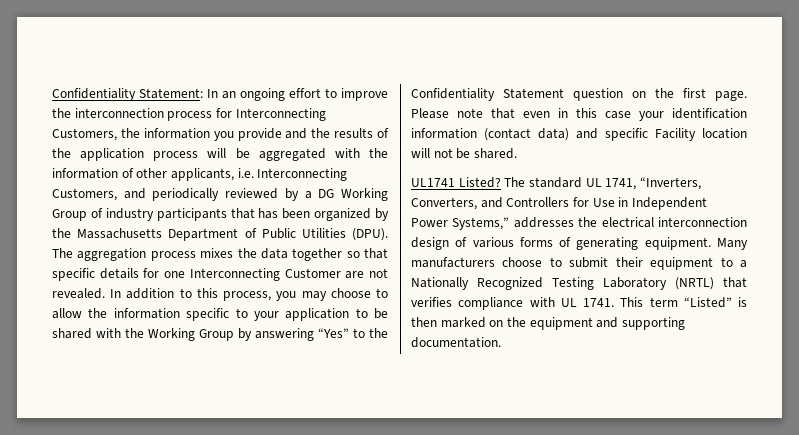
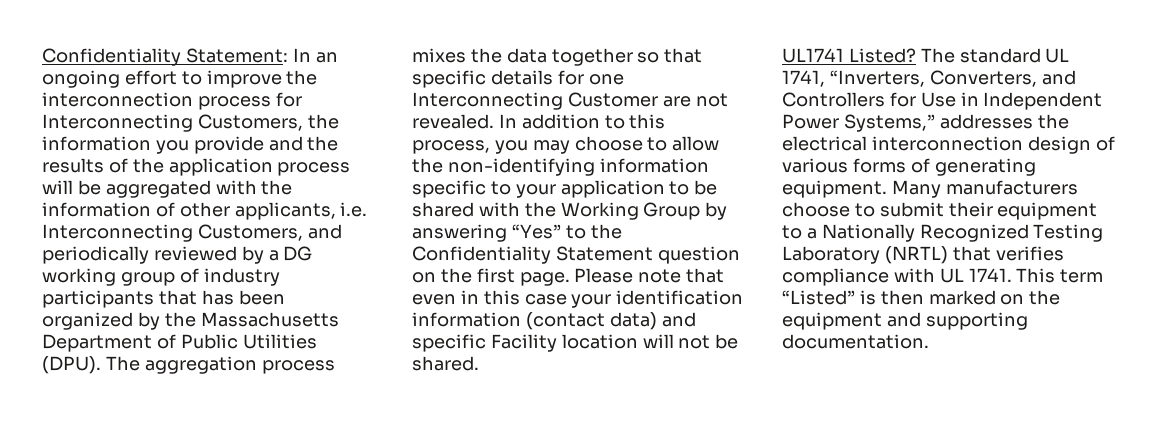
- Confidentiality Statement: In an ongoing effort to improve the interconnection process for Interconnecting Customers, the information you provide and the results of the application process will be aggregated with the information of other applicants, i.e. Interconnecting Customers, and periodically reviewed by a DG Working Group of industry participants that has been organized by the Massachusetts Department of Public Utilities (DPU).
+ Confidentiality Statement: In an ongoing effort to improve the interconnection process for Interconnecting Customers, the information you provide and the results of the application process will be aggregated with the information of other applicants, i.e. Interconnecting Customers, and periodically reviewed by a DG working group of industry participants that has been organized by the Massachusetts Department of Public Utilities (DPU).
- In addition to this process, you may choose to allow the information specific to your application to be shared with the Working Group by answering “Yes” to the Confidentiality Statement question on the first page.
+ In addition to this process, you may choose to allow the non-identifying information specific to your application to be shared with the Working Group by answering “Yes” to the Confidentiality Statement question on the first page.

